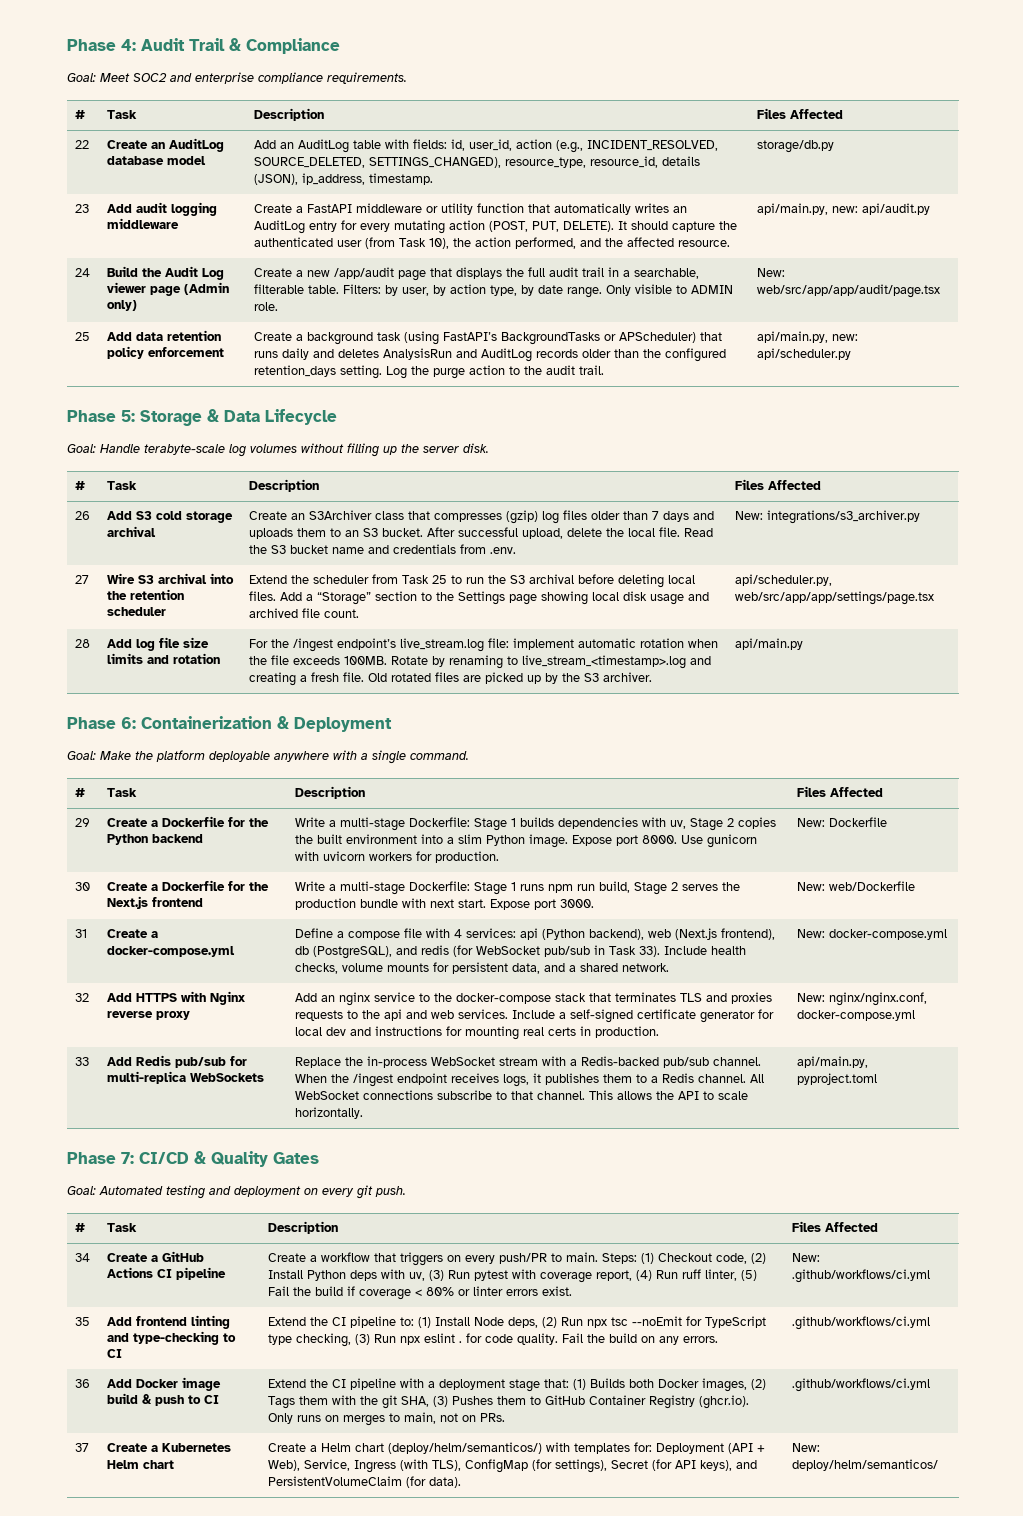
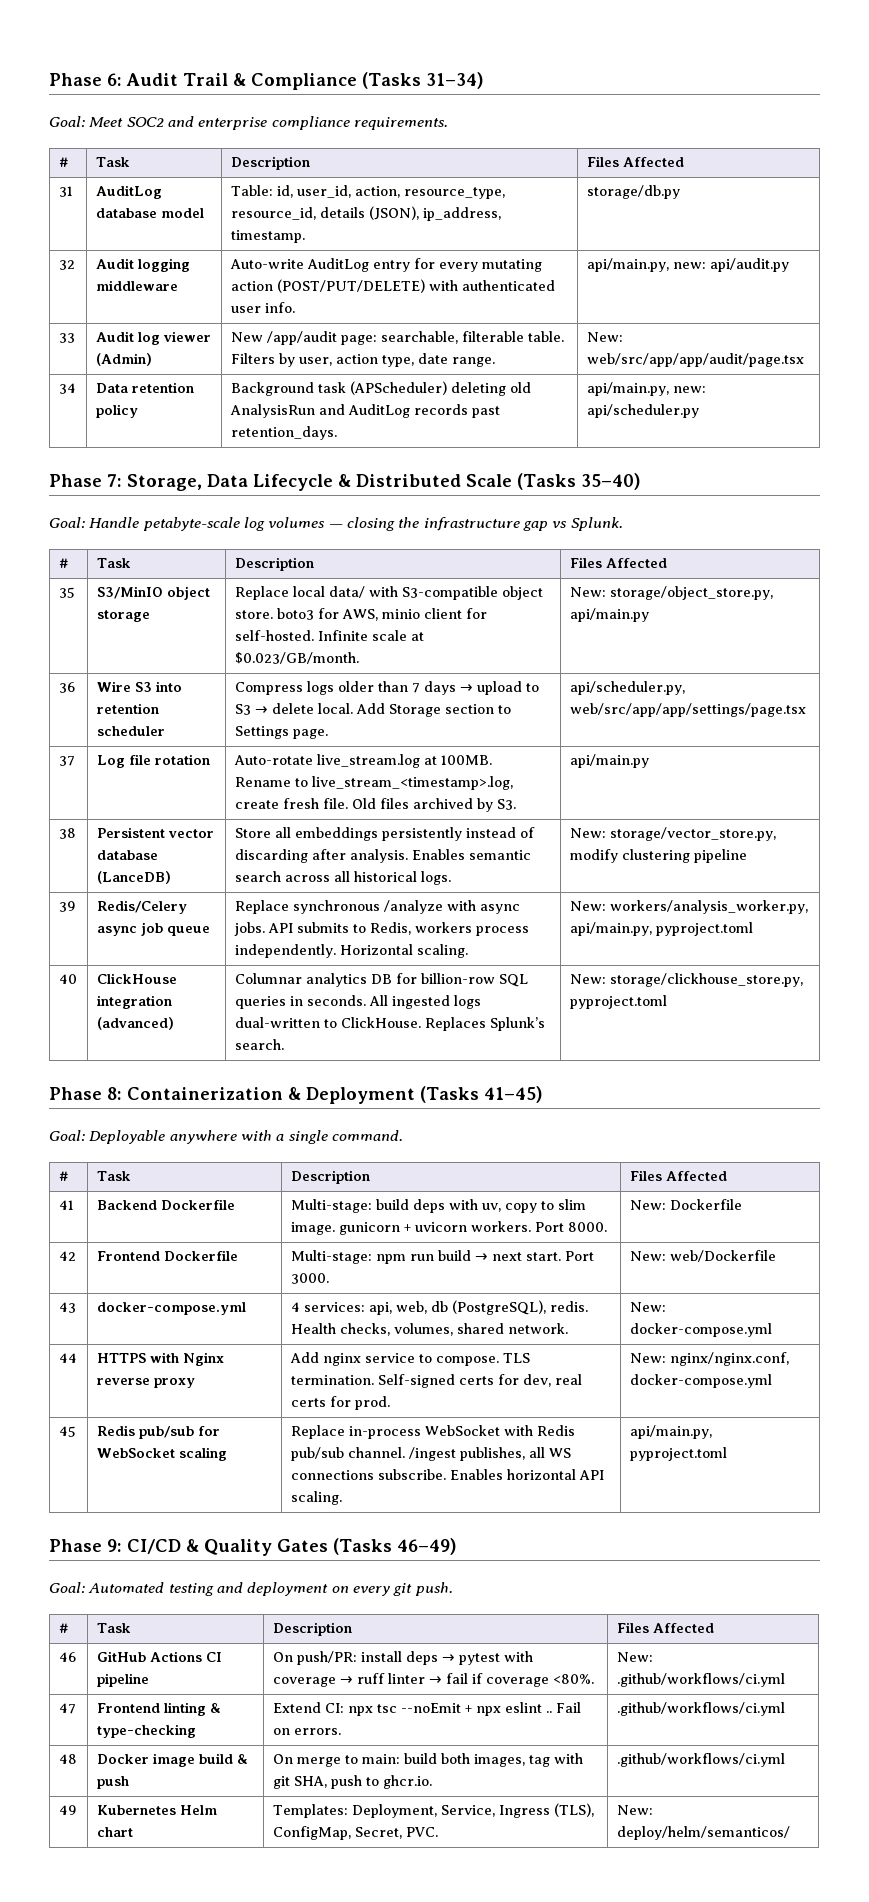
- Phase 4: Audit Trail & Compliance
+ Phase 6: Audit Trail & Compliance (Tasks 31–34)
- 22 | Create an AuditLog database model | Add an AuditLog table with fields: id, user_id, action (e.g., INCIDENT_RESOLVED, SOURCE_DELETED, SETTINGS_CHANGED), resource_type, resource_id, details (JSON), ip_address, timestamp. | storage/db.py
+ 31 | AuditLog database model | Table: id, user_id, action, resource_type, resource_id, details (JSON), ip_address, timestamp. | storage/db.py
- 23 | Add audit logging middleware
+ 32 | Audit logging middleware
- Create a FastAPI middleware or utility function that automatically writes an AuditLog entry for every mutating action (POST, PUT, DELETE). It should capture the authenticated user (from Task 10), the action performed, and the affected resource. | api/main.py, new: api/audit.py
- 24 | Build the Audit Log viewer page (Admin only) | Create a new /app/audit page that displays the full audit trail in a searchable, filterable table. Filters: by user, by action type, by date range. Only visible to ADMIN role. | New: web/src/app/app/audit/page.tsx
+ Auto-write AuditLog entry for every mutating action (POST/PUT/DELETE) with authenticated user info. | api/main.py, new: api/audit.py
+ 33 | Audit log viewer (Admin) | New /app/audit page: searchable, filterable table. Filters by user, action type, date range. | New: web/src/app/app/audit/page.tsx
- 25 | Add data retention policy enforcement | Create a background task (using FastAPI’s BackgroundTasks or APScheduler) that runs daily and deletes AnalysisRun and AuditLog records older than the configured retention_days setting. Log the purge action to the audit trail.
+ 34 | Data retention policy | Background task (APScheduler) deleting old AnalysisRun and AuditLog records past retention_days.
- Phase 5: Storage & Data Lifecycle
+ Phase 7: Storage, Data Lifecycle & Distributed Scale (Tasks 35–40)
- Goal: Handle terabyte-scale log volumes without filling up the server disk.
+ Goal: Handle petabyte-scale log volumes — closing the infrastructure gap vs Splunk.
  # | Task | Description | Files Affected
- 26 | Add S3 cold storage archival | Create an S3Archiver class that compresses (gzip) log files older than 7 days and uploads them to an S3 bucket. After successful upload, delete the local file. Read the S3 bucket name and credentials from .env. | New: integrations/s3_archiver.py
- 27 | Wire S3 archival into the retention scheduler | Extend the scheduler from Task 25 to run the S3 archival before deleting local files. Add a “Storage” section to the Settings page showing local disk usage and archived file count. | api/scheduler.py, web/src/app/app/settings/page.tsx
- 28 | Add log file size limits and rotation | For the /ingest endpoint’s live_stream.log file: implement automatic rotation when the file exceeds 100MB. Rotate by renaming to live_stream_<timestamp>.log and creating a fresh file. Old rotated files are picked up by the S3 archiver. | api/main.py
- Phase 6: Containerization & Deployment
- Goal: Make the platform deployable anywhere with a single command.
+ 35 | S3/MinIO object storage | Replace local data/ with S3-compatible object store. boto3 for AWS, minio client for self-hosted. Infinite scale at $0.023/GB/month. | New: storage/object_store.py, api/main.py
+ 36 | Wire S3 into retention scheduler | Compress logs older than 7 days → upload to S3 → delete local. Add Storage section to Settings page. | api/scheduler.py, web/src/app/app/settings/page.tsx
+ 37 | Log file rotation | Auto-rotate live_stream.log at 100MB. Rename to live_stream_<timestamp>.log, create fresh file. Old files archived by S3. | api/main.py
+ 38 | Persistent vector database (LanceDB) | Store all embeddings persistently instead of discarding after analysis. Enables semantic search across all historical logs. | New: storage/vector_store.py, modify clustering pipeline
+ 39 | Redis/Celery async job queue | Replace synchronous /analyze with async jobs. API submits to Redis, workers process independently. Horizontal scaling. | New: workers/analysis_worker.py, api/main.py, pyproject.toml
+ 40 | ClickHouse integration (advanced) | Columnar analytics DB for billion-row SQL queries in seconds. All ingested logs dual-written to ClickHouse. Replaces Splunk’s search. | New: storage/clickhouse_store.py, pyproject.toml
+ Phase 8: Containerization & Deployment (Tasks 41–45)
+ Goal: Deployable anywhere with a single command.
- 29 | Create a Dockerfile for the Python backend | Write a multi-stage Dockerfile: Stage 1 builds dependencies with uv, Stage 2 copies the built environment into a slim Python image. Expose port 8000. Use gunicorn with uvicorn workers for production. | New: Dockerfile
- 30 | Create a Dockerfile for the Next.js frontend | Write a multi-stage Dockerfile: Stage 1 runs npm run build, Stage 2 serves the production bundle with next start. Expose port 3000. | New: web/Dockerfile
- 31 | Create a docker-compose.yml | Define a compose file with 4 services: api (Python backend), web (Next.js frontend), db (PostgreSQL), and redis (for WebSocket pub/sub in Task 33). Include health checks, volume mounts for persistent data, and a shared network. | New: docker-compose.yml
+ 41 | Backend Dockerfile | Multi-stage: build deps with uv, copy to slim image. gunicorn + uvicorn workers. Port 8000. | New: Dockerfile
+ 42 | Frontend Dockerfile | Multi-stage: npm run build → next start. Port 3000. | New: web/Dockerfile
+ 43 | docker-compose.yml | 4 services: api, web, db (PostgreSQL), redis. Health checks, volumes, shared network. | New: docker-compose.yml
- 32 | Add HTTPS with Nginx reverse proxy
+ 44 | HTTPS with Nginx reverse proxy
- Add an nginx service to the docker-compose stack that terminates TLS and proxies requests to the api and web services. Include a self-signed certificate generator for local dev and instructions for mounting real certs in production.
+ Add nginx service to compose. TLS termination. Self-signed certs for dev, real certs for prod.
- 33 | Add Redis pub/sub for multi-replica WebSockets | Replace the in-process WebSocket stream with a Redis-backed pub/sub channel. When the /ingest endpoint receives logs, it publishes them to a Redis channel. All WebSocket connections subscribe to that channel. This allows the API to scale horizontally.
+ 45 | Redis pub/sub for WebSocket scaling | Replace in-process WebSocket with Redis pub/sub channel. /ingest publishes, all WS connections subscribe. Enables horizontal API scaling.
- Phase 7: CI/CD & Quality Gates
+ Phase 9: CI/CD & Quality Gates (Tasks 46–49)
- 34 | Create a GitHub Actions CI pipeline
+ 46 | GitHub Actions CI pipeline
- Create a workflow that triggers on every push/PR to main. Steps: (1) Checkout code, (2) Install Python deps with uv, (3) Run pytest with coverage report, (4) Run ruff linter, (5) Fail the build if coverage < 80% or linter errors exist. | New: .github/workflows/ci.yml
- 35 | Add frontend linting and type-checking to CI | Extend the CI pipeline to: (1) Install Node deps, (2) Run npx tsc --noEmit for TypeScript type checking, (3) Run npx eslint . for code quality. Fail the build on any errors. | .github/workflows/ci.yml
+ On push/PR: install deps → pytest with coverage → ruff linter → fail if coverage <80%. | New: .github/workflows/ci.yml
+ 47 | Frontend linting & type-checking | Extend CI: npx tsc --noEmit + npx eslint .. Fail on errors. | .github/workflows/ci.yml
- 36 | Add Docker image build & push to CI | Extend the CI pipeline with a deployment stage that: (1) Builds both Docker images, (2) Tags them with the git SHA, (3) Pushes them to GitHub Container Registry (ghcr.io). Only runs on merges to main, not on PRs. | .github/workflows/ci.yml
- 37 | Create a Kubernetes Helm chart | Create a Helm chart (deploy/helm/semanticos/) with templates for: Deployment (API + Web), Service, Ingress (with TLS), ConfigMap (for settings), Secret (for API keys), and PersistentVolumeClaim (for data). | New: deploy/helm/semanticos/
+ 48 | Docker image build & push | On merge to main: build both images, tag with git SHA, push to ghcr.io. | .github/workflows/ci.yml
+ 49 | Kubernetes Helm chart | Templates: Deployment, Service, Ingress (TLS), ConfigMap, Secret, PVC. | New: deploy/helm/semanticos/

